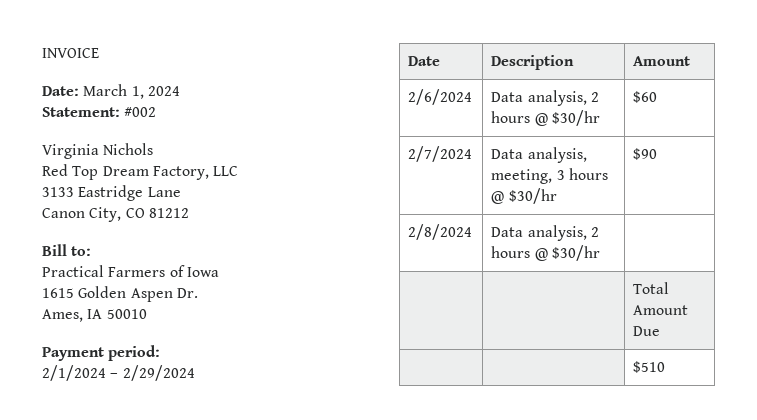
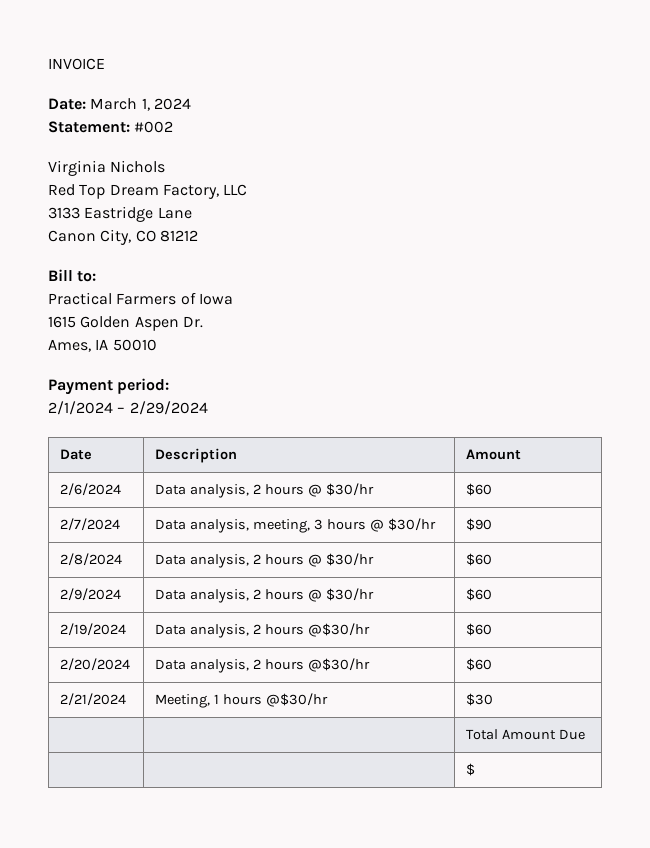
- 2/8/2024 | Data analysis, 2 hours @ $30/hr |
+ 2/8/2024 | Data analysis, 2 hours @ $30/hr | $60
+ 2/9/2024 | Data analysis, 2 hours @ $30/hr | $60
+ 2/19/2024 | Data analysis, 2 hours @$30/hr | $60
+ 2/20/2024 | Data analysis, 2 hours @$30/hr | $60
+ 2/21/2024 | Meeting, 1 hours @$30/hr | $30
- | | $510
+ | | $

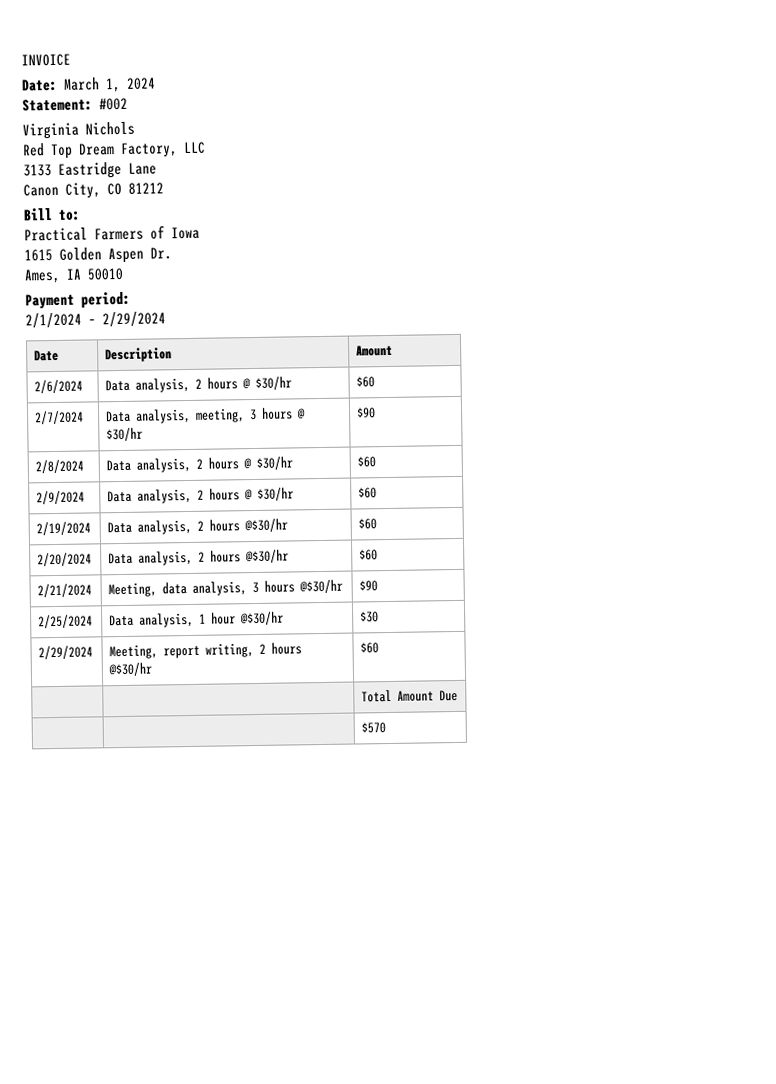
- 2/21/2024 | Meeting, 1 hours @$30/hr | $30
+ 2/21/2024 | Meeting, data analysis, 3 hours @$30/hr | $90
+ 2/25/2024 | Data analysis, 1 hour @$30/hr | $30
+ 2/29/2024 | Meeting, report writing, 2 hours @$30/hr | $60
- | | $
+ | | $570

